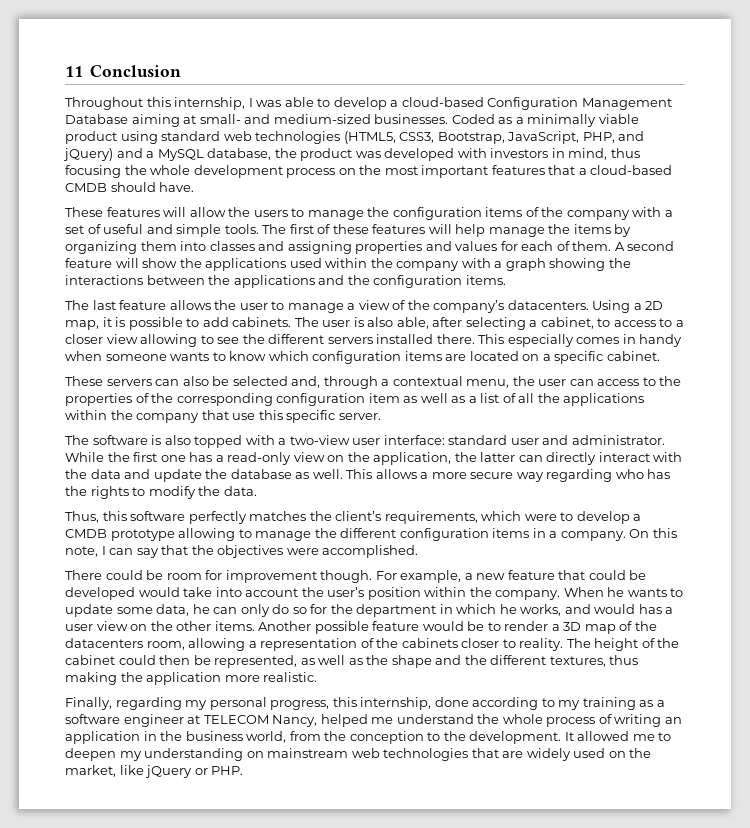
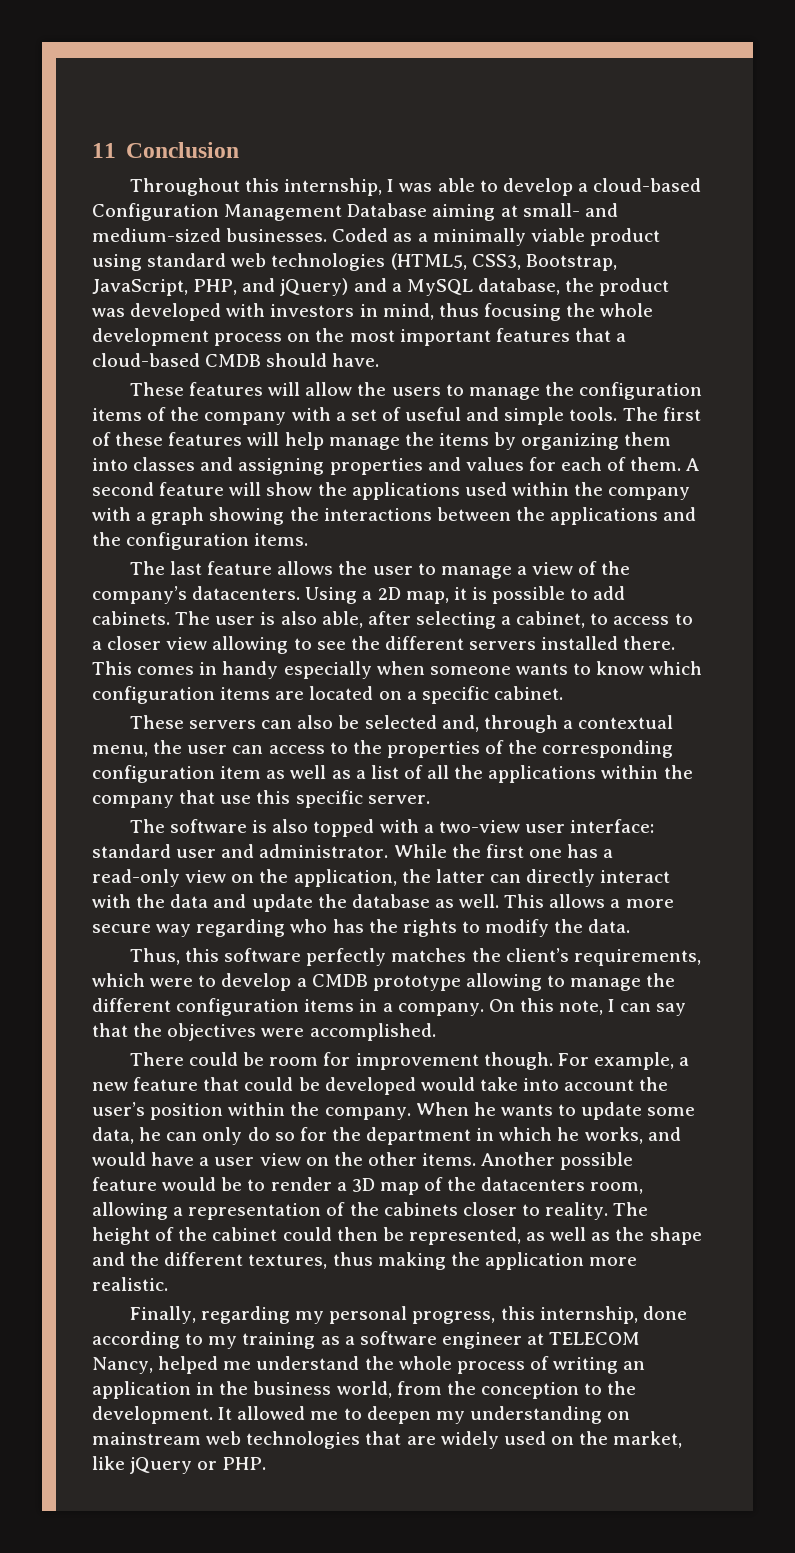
- This especially comes in handy when someone wants to know which configuration items are located on a specific cabinet.
+ This comes in handy especially when someone wants to know which configuration items are located on a specific cabinet.
- When he wants to update some data, he can only do so for the department in which he works, and would has a user view on the other items.
+ When he wants to update some data, he can only do so for the department in which he works, and would have a user view on the other items.

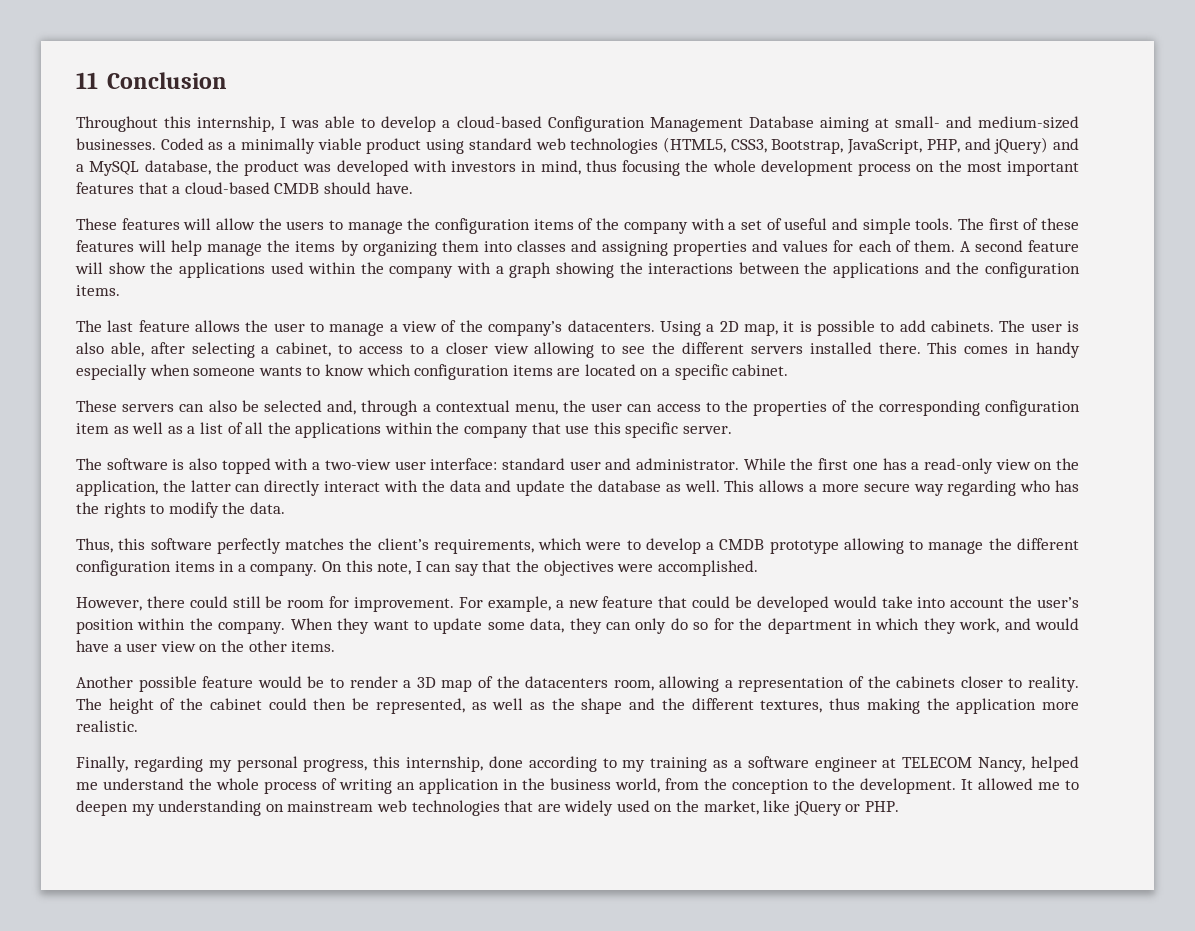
- There could be room for improvement though.
+ However, there could still be room for improvement.
- When he wants to update some data, he can only do so for the department in which he works, and would have a user view on the other items. Another possible feature would be to render a 3D map of the datacenters room, allowing a representation of the cabinets closer to reality.
+ When they want to update some data, they can only do so for the department in which they work, and would have a user view on the other items.
+ Another possible feature would be to render a 3D map of the datacenters room, allowing a representation of the cabinets closer to reality.

